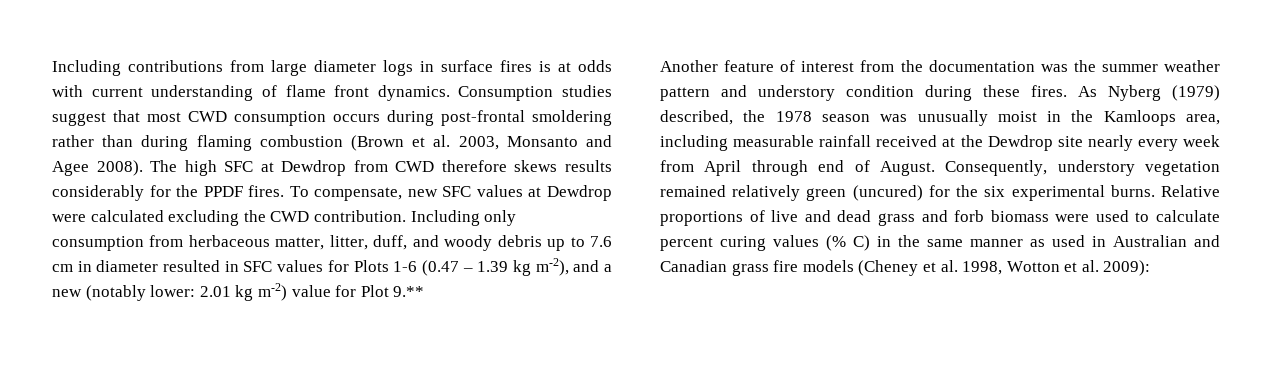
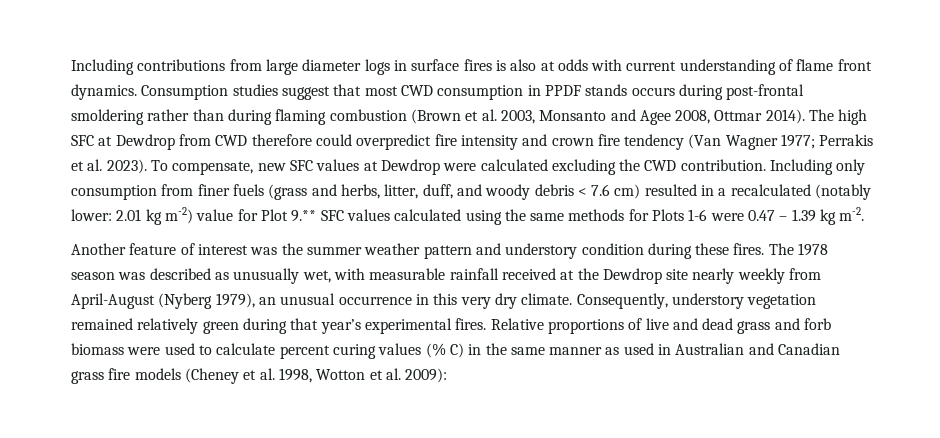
- Including contributions from large diameter logs in surface fires is at odds with current understanding of flame front dynamics.
+ Including contributions from large diameter logs in surface fires is also at odds with current understanding of flame front dynamics.
- Consumption studies suggest that most CWD consumption occurs during post-frontal smoldering rather than during flaming combustion (Brown et al. 2003, Monsanto and Agee 2008).
+ Consumption studies suggest that most CWD consumption in PPDF stands occurs during post-frontal smoldering rather than during flaming combustion (Brown et al. 2003, Monsanto and Agee 2008, Ottmar 2014).
- The high SFC at Dewdrop from CWD therefore skews results considerably for the PPDF fires.
+ The high SFC at Dewdrop from CWD therefore could overpredict fire intensity and crown fire tendency (Van Wagner 1977; Perrakis et al. 2023).
- Including only consumption from herbaceous matter, litter, duff, and woody debris up to 7.6 cm in diameter resulted in SFC values for Plots 1-6 (0.47 – 1.39 kg m-2), and a new (notably lower: 2.01 kg m-2) value for Plot 9.**
+ Including only consumption from finer fuels (grass and herbs, litter, duff, and woody debris < 7.6 cm) resulted in a recalculated (notably lower: 2.01 kg m-2) value for Plot 9.** SFC values calculated using the same methods for Plots 1-6 were 0.47 – 1.39 kg m-2.
- Another feature of interest from the documentation was the summer weather pattern and understory condition during these fires.
+ Another feature of interest was the summer weather pattern and understory condition during these fires.
- As Nyberg (1979) described, the 1978 season was unusually moist in the Kamloops area, including measurable rainfall received at the Dewdrop site nearly every week from April through end of August.
+ The 1978 season was described as unusually wet, with measurable rainfall received at the Dewdrop site nearly weekly from April-August (Nyberg 1979), an unusual occurrence in this very dry climate.
- Consequently, understory vegetation remained relatively green (uncured) for the six experimental burns.
+ Consequently, understory vegetation remained relatively green during that year’s experimental fires.

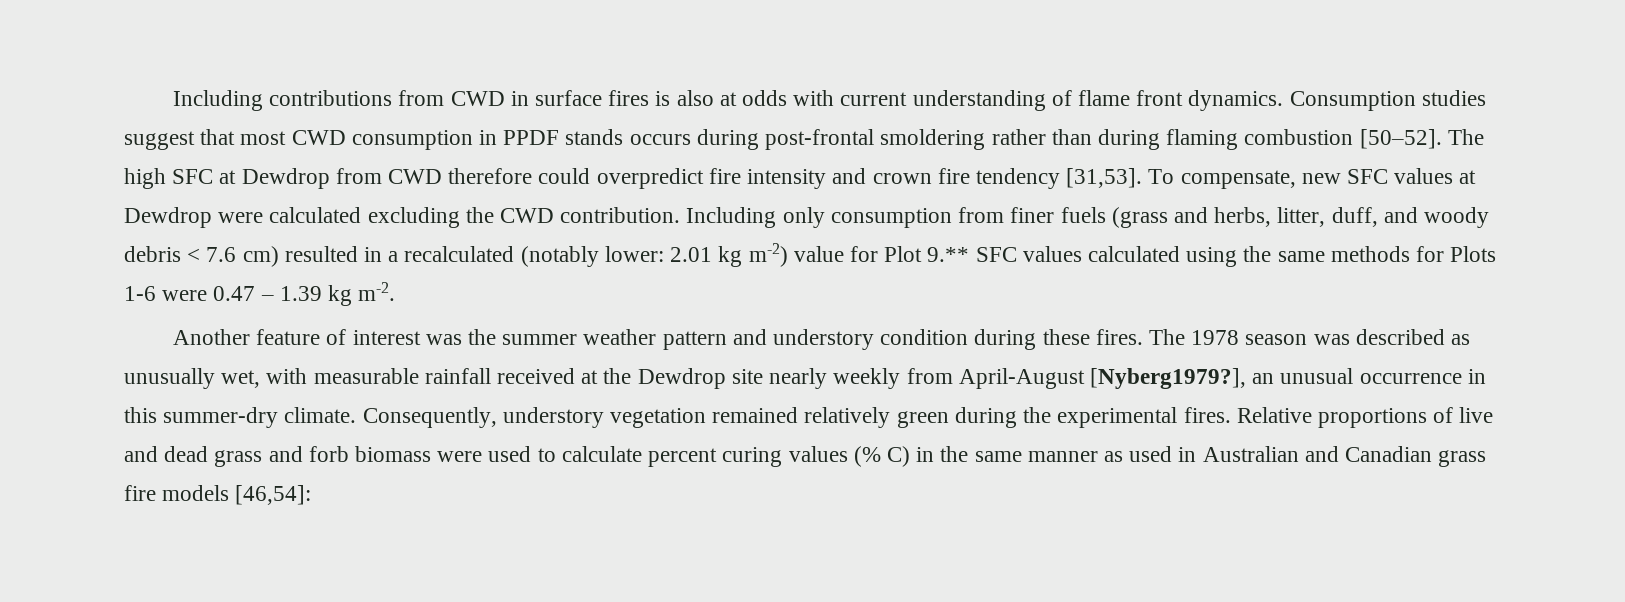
- Including contributions from large diameter logs in surface fires is also at odds with current understanding of flame front dynamics.
+ Including contributions from CWD in surface fires is also at odds with current understanding of flame front dynamics.
- Consumption studies suggest that most CWD consumption in PPDF stands occurs during post-frontal smoldering rather than during flaming combustion (Brown et al. 2003, Monsanto and Agee 2008, Ottmar 2014).
+ Consumption studies suggest that most CWD consumption in PPDF stands occurs during post-frontal smoldering rather than during flaming combustion [50–52].
- The high SFC at Dewdrop from CWD therefore could overpredict fire intensity and crown fire tendency (Van Wagner 1977; Perrakis et al. 2023).
+ The high SFC at Dewdrop from CWD therefore could overpredict fire intensity and crown fire tendency [31,53].
- The 1978 season was described as unusually wet, with measurable rainfall received at the Dewdrop site nearly weekly from April-August (Nyberg 1979), an unusual occurrence in this very dry climate.
+ The 1978 season was described as unusually wet, with measurable rainfall received at the Dewdrop site nearly weekly from April-August [Nyberg1979?], an unusual occurrence in this summer-dry climate.
- Consequently, understory vegetation remained relatively green during that year’s experimental fires.
+ Consequently, understory vegetation remained relatively green during the experimental fires.
- Relative proportions of live and dead grass and forb biomass were used to calculate percent curing values (% C) in the same manner as used in Australian and Canadian grass fire models (Cheney et al. 1998, Wotton et al. 2009):
+ Relative proportions of live and dead grass and forb biomass were used to calculate percent curing values (% C) in the same manner as used in Australian and Canadian grass fire models [46,54]:

